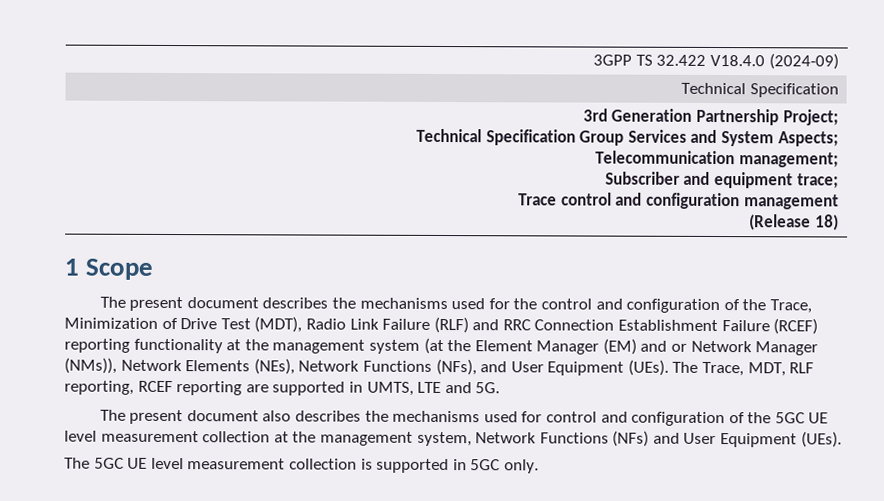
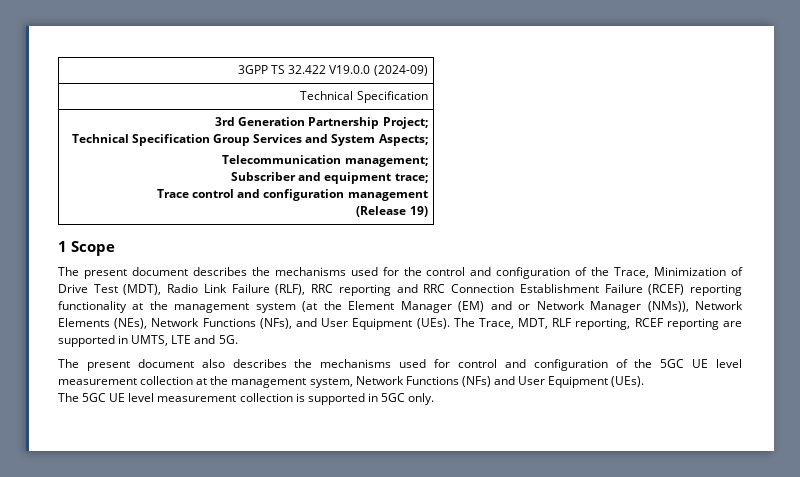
- 3GPP TS 32.422 V18.4.0 (2024-09)
+ 3GPP TS 32.422 V19.0.0 (2024-09)
  3rd Generation Partnership Project;
  Technical Specification Group Services and System Aspects;
  Telecommunication management;
  Subscriber and equipment trace;
  Trace control and configuration management
- (Release 18)
+ (Release 19)
- The present document describes the mechanisms used for the control and configuration of the Trace, Minimization of Drive Test (MDT), Radio Link Failure (RLF) and RRC Connection Establishment Failure (RCEF) reporting functionality at the management system (at the Element Manager (EM) and or Network Manager (NMs)), Network Elements (NEs), Network Functions (NFs), and User Equipment (UEs).
+ The present document describes the mechanisms used for the control and configuration of the Trace, Minimization of Drive Test (MDT), Radio Link Failure (RLF), RRC reporting and RRC Connection Establishment Failure (RCEF) reporting functionality at the management system (at the Element Manager (EM) and or Network Manager (NMs)), Network Elements (NEs), Network Functions (NFs), and User Equipment (UEs).

